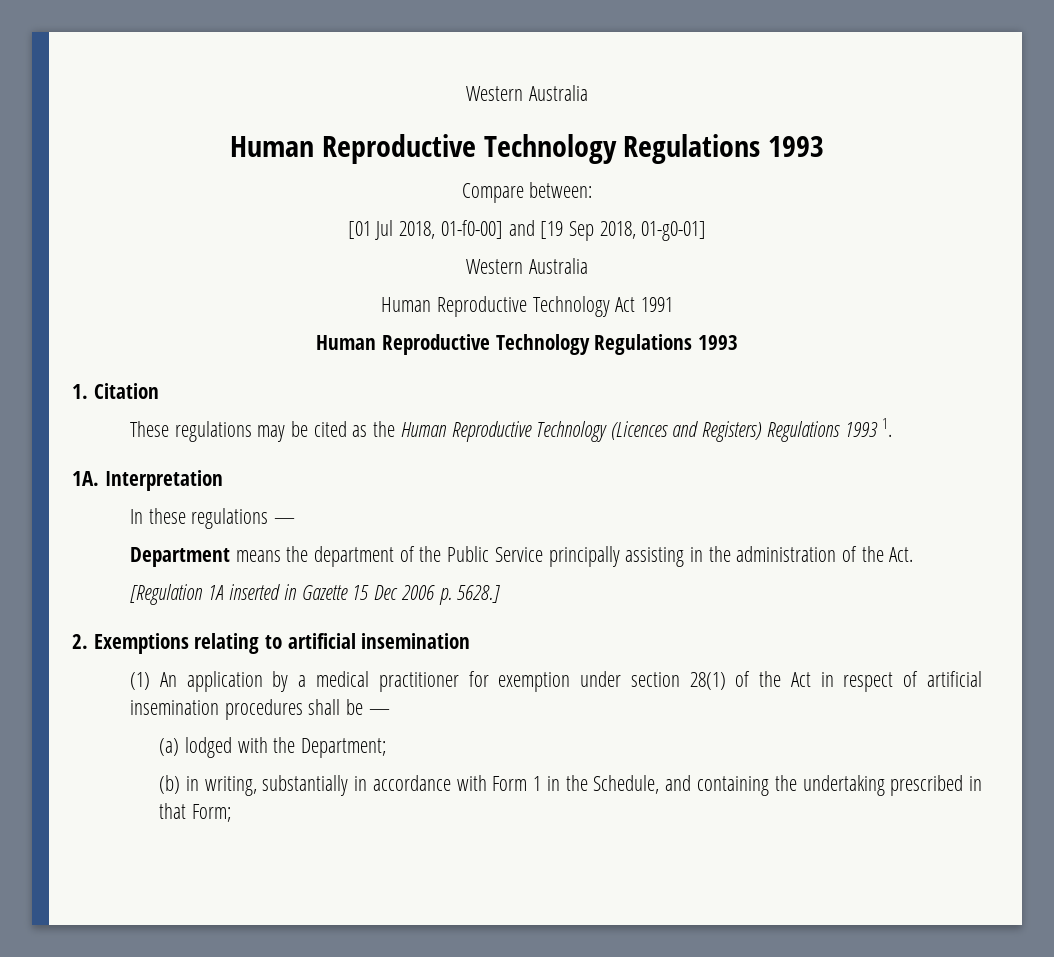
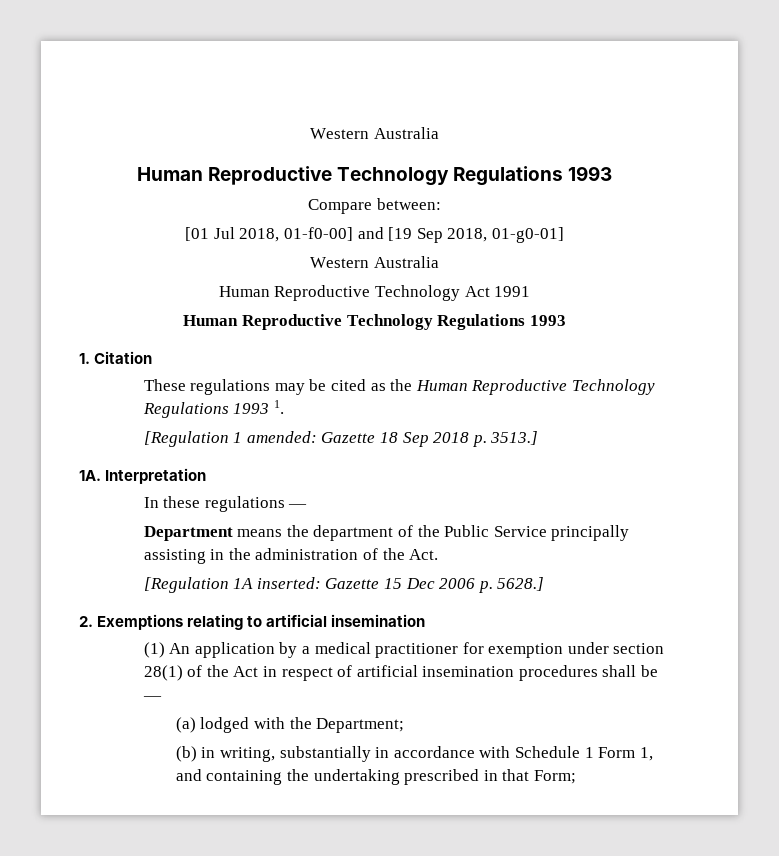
- These regulations may be cited as the Human Reproductive Technology (Licences and Registers) Regulations 1993 1.
+ These regulations may be cited as the Human Reproductive Technology Regulations 1993 1.
+ [Regulation 1 amended: Gazette 18 Sep 2018 p. 3513.]
- [Regulation 1A inserted in Gazette 15 Dec 2006 p. 5628.]
+ [Regulation 1A inserted: Gazette 15 Dec 2006 p. 5628.]
- (b) in writing, substantially in accordance with Form 1 in the Schedule, and containing the undertaking prescribed in that Form;
+ (b) in writing, substantially in accordance with Schedule 1 Form 1, and containing the undertaking prescribed in that Form;

